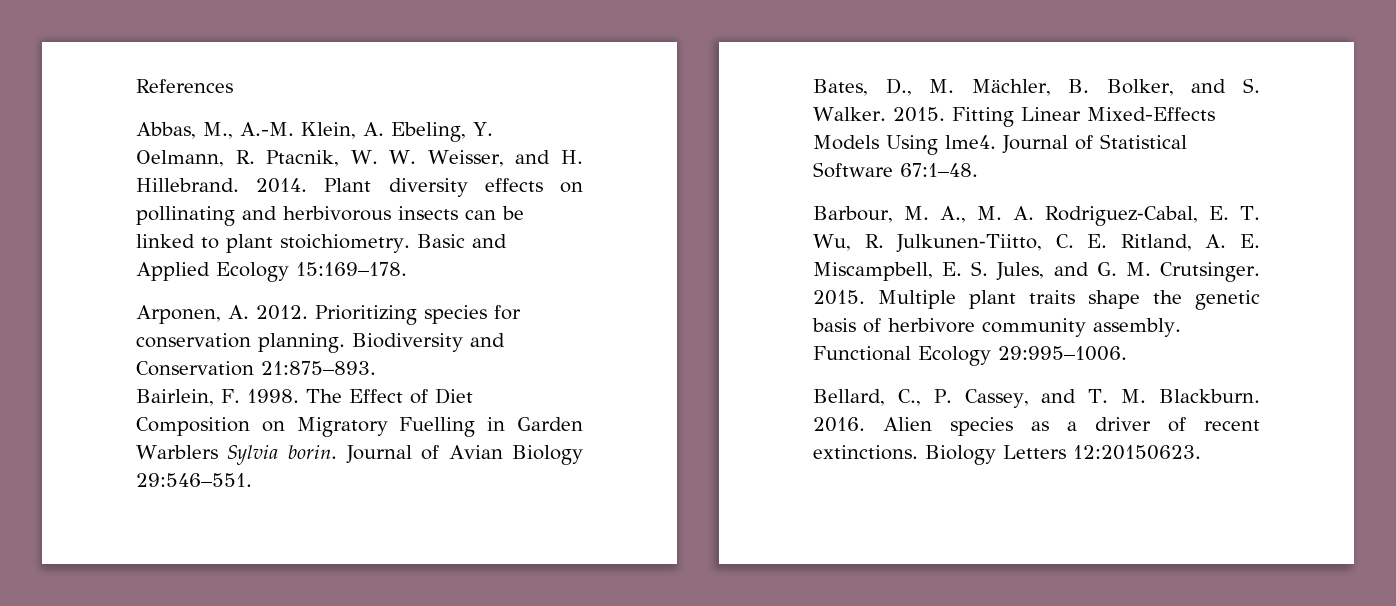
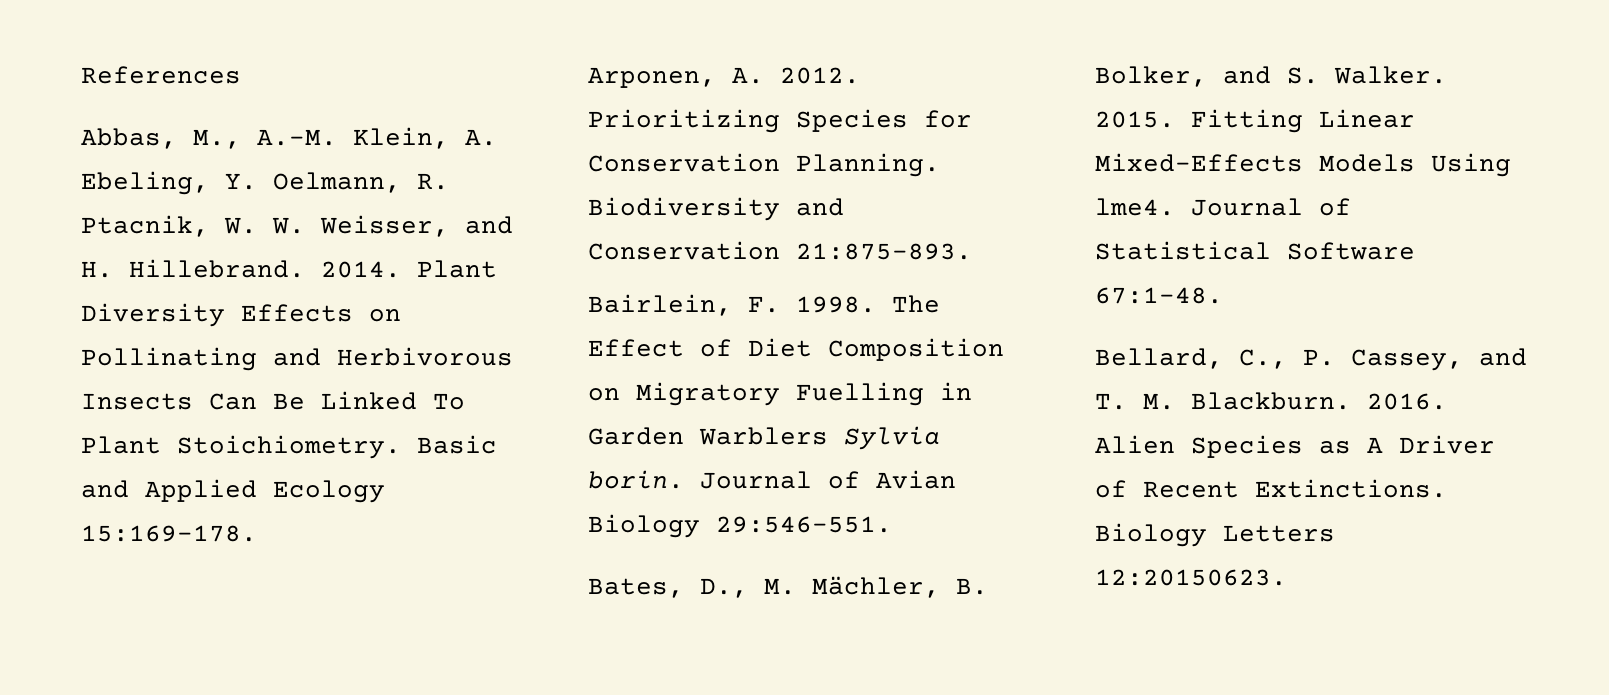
- Plant diversity effects on pollinating and herbivorous insects can be linked to plant stoichiometry.
+ Plant Diversity Effects on Pollinating and Herbivorous Insects Can Be Linked To Plant Stoichiometry.
- Prioritizing species for conservation planning.
+ Prioritizing Species for Conservation Planning.
- Barbour, M. A., M. A. Rodriguez‐Cabal, E. T. Wu, R. Julkunen‐Tiitto, C. E. Ritland, A. E. Miscampbell, E. S. Jules, and G. M. Crutsinger. 2015. Multiple plant traits shape the genetic basis of herbivore community assembly. Functional Ecology 29:995–1006.
- Alien species as a driver of recent extinctions.
+ Alien Species as A Driver of Recent Extinctions.

